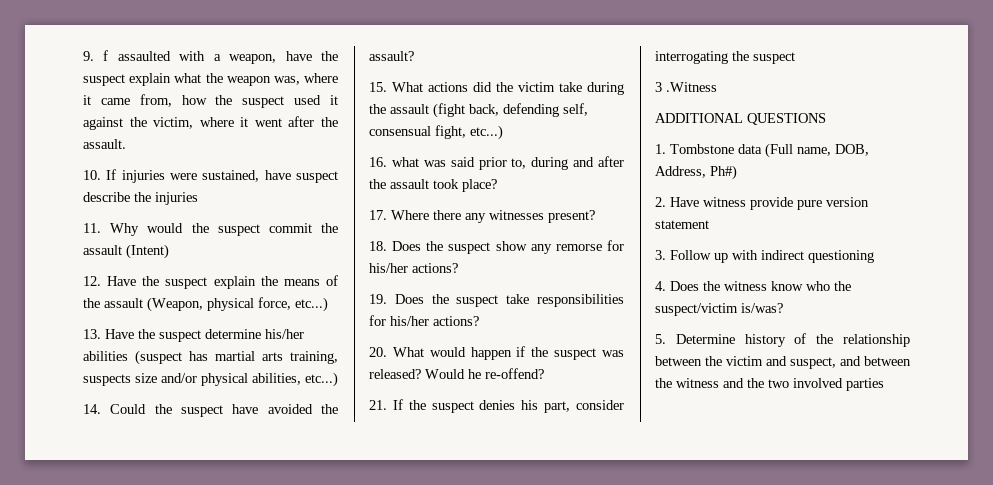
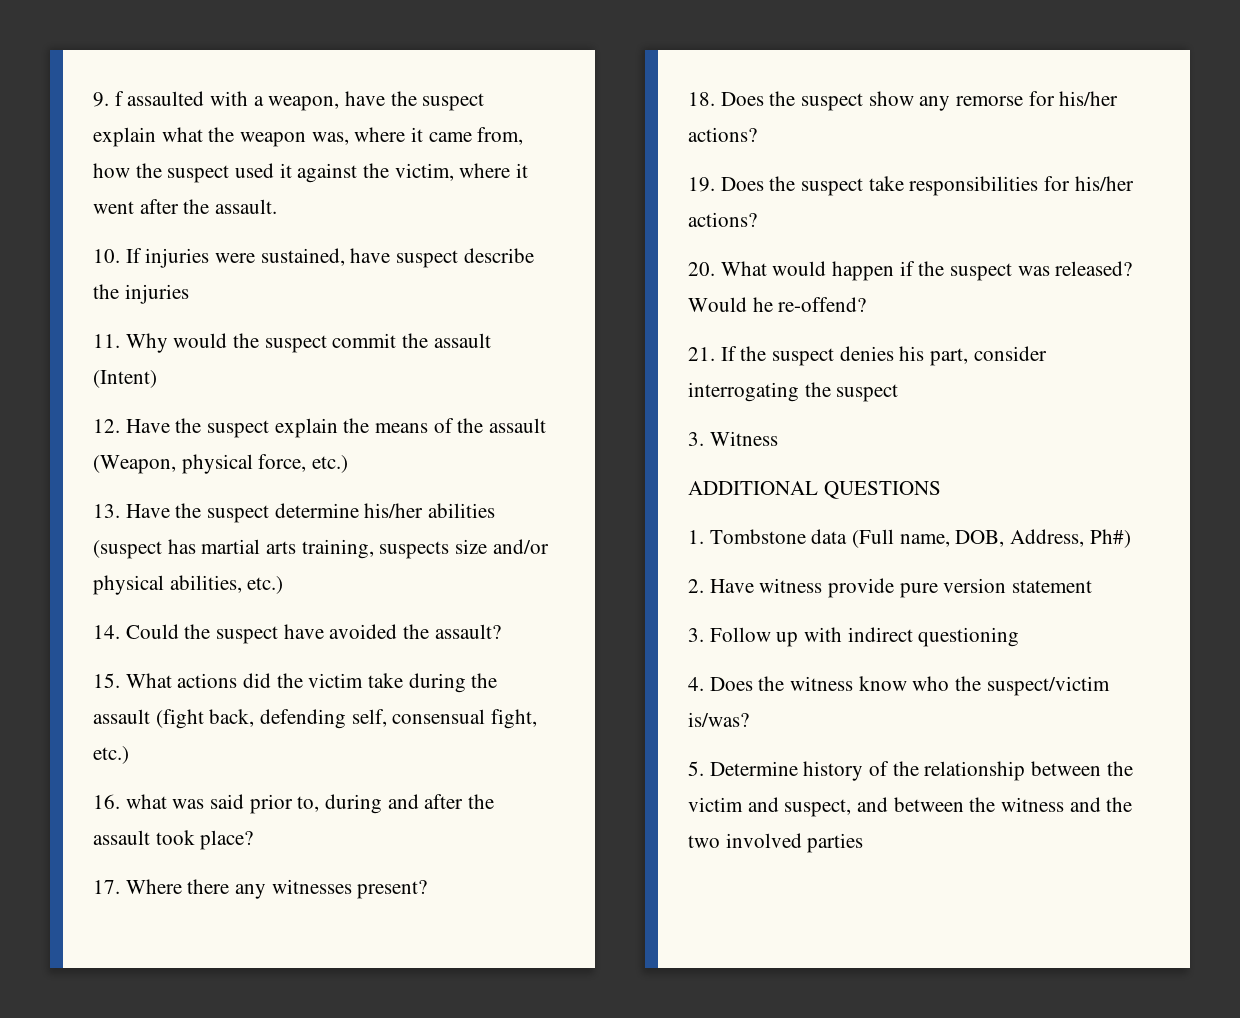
- 12. Have the suspect explain the means of the assault (Weapon, physical force, etc...)
+ 12. Have the suspect explain the means of the assault (Weapon, physical force, etc.)
- 13. Have the suspect determine his/her abilities (suspect has martial arts training, suspects size and/or physical abilities, etc...)
+ 13. Have the suspect determine his/her abilities (suspect has martial arts training, suspects size and/or physical abilities, etc.)
- 15. What actions did the victim take during the assault (fight back, defending self, consensual fight, etc...)
+ 15. What actions did the victim take during the assault (fight back, defending self, consensual fight, etc.)
- 3 .Witness
+ 3. Witness

